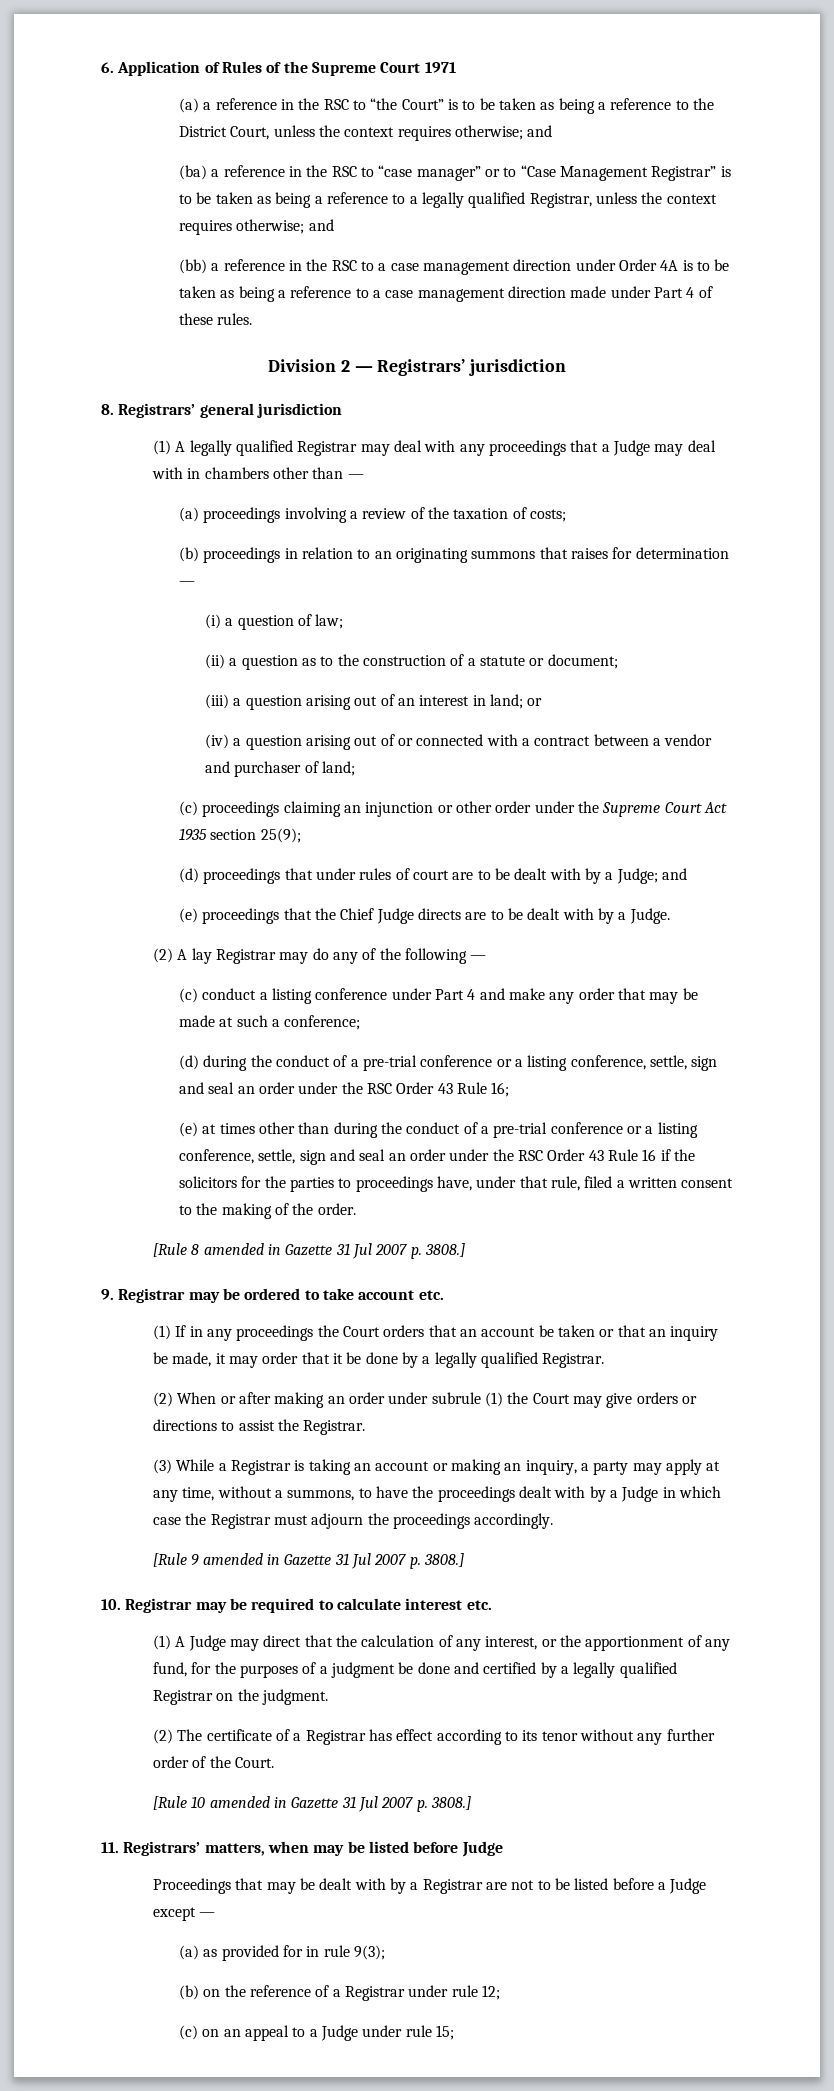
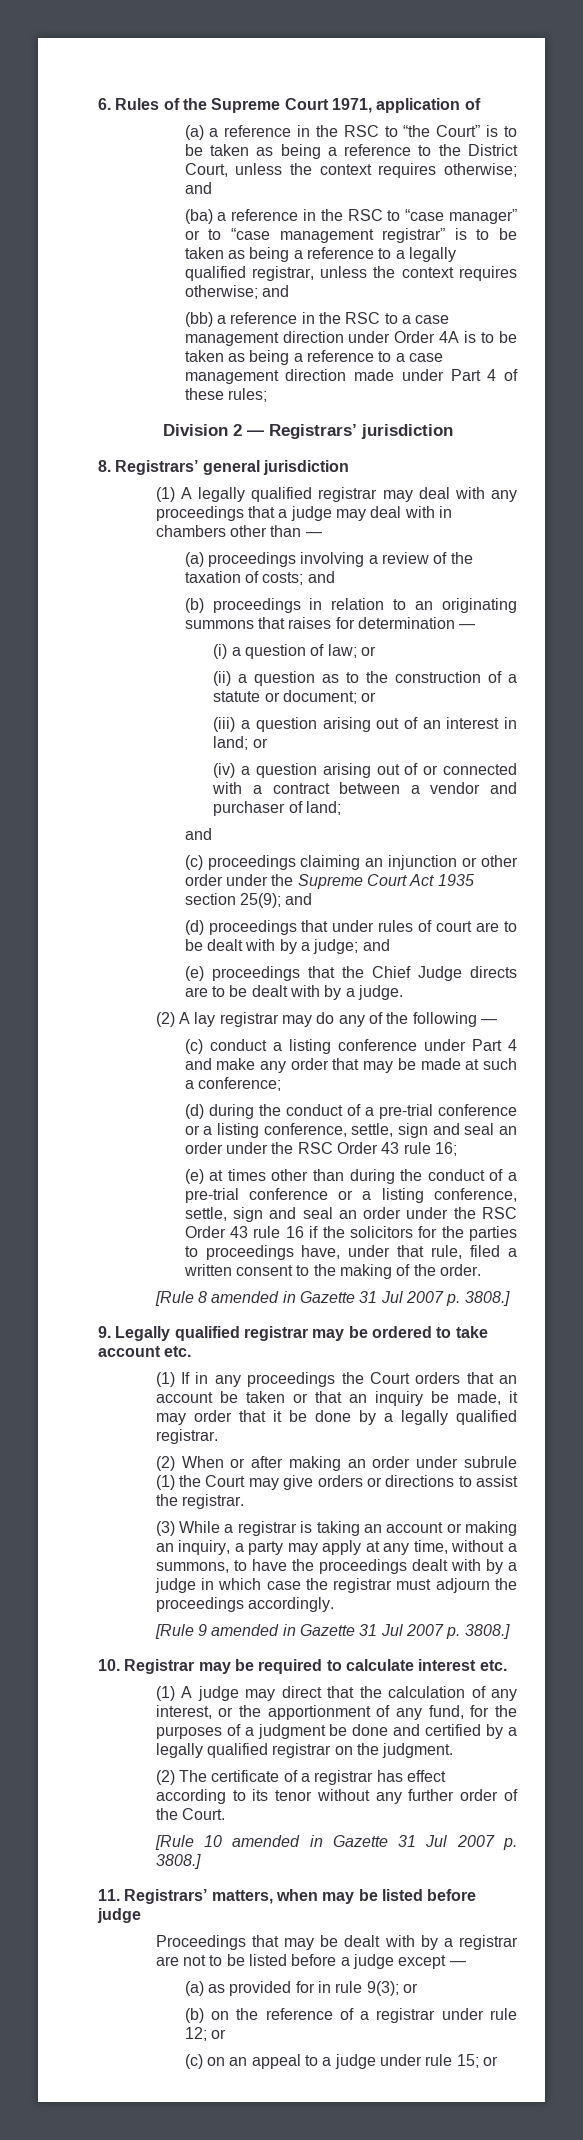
- 6. Application of Rules of the Supreme Court 1971
+ 6. Rules of the Supreme Court 1971, application of
- (ba) a reference in the RSC to “case manager” or to “Case Management Registrar” is to be taken as being a reference to a legally qualified Registrar, unless the context requires otherwise; and
+ (ba) a reference in the RSC to “case manager” or to “case management registrar” is to be taken as being a reference to a legally qualified registrar, unless the context requires otherwise; and
- (bb) a reference in the RSC to a case management direction under Order 4A is to be taken as being a reference to a case management direction made under Part 4 of these rules.
+ (bb) a reference in the RSC to a case management direction under Order 4A is to be taken as being a reference to a case management direction made under Part 4 of these rules;
- (1) A legally qualified Registrar may deal with any proceedings that a Judge may deal with in chambers other than —
+ (1) A legally qualified registrar may deal with any proceedings that a judge may deal with in chambers other than —
- (a) proceedings involving a review of the taxation of costs;
+ (a) proceedings involving a review of the taxation of costs; and
- (i) a question of law;
+ (i) a question of law; or
- (ii) a question as to the construction of a statute or document;
+ (ii) a question as to the construction of a statute or document; or
  (iv) a question arising out of or connected with a contract between a vendor and purchaser of land;
+ and
- (c) proceedings claiming an injunction or other order under the Supreme Court Act 1935 section 25(9);
+ (c) proceedings claiming an injunction or other order under the Supreme Court Act 1935 section 25(9); and
- (d) proceedings that under rules of court are to be dealt with by a Judge; and
+ (d) proceedings that under rules of court are to be dealt with by a judge; and
- (e) proceedings that the Chief Judge directs are to be dealt with by a Judge.
+ (e) proceedings that the Chief Judge directs are to be dealt with by a judge.
- (2) A lay Registrar may do any of the following —
+ (2) A lay registrar may do any of the following —
- (d) during the conduct of a pre-trial conference or a listing conference, settle, sign and seal an order under the RSC Order 43 Rule 16;
+ (d) during the conduct of a pre-trial conference or a listing conference, settle, sign and seal an order under the RSC Order 43 rule 16;
- (e) at times other than during the conduct of a pre-trial conference or a listing conference, settle, sign and seal an order under the RSC Order 43 Rule 16 if the solicitors for the parties to proceedings have, under that rule, filed a written consent to the making of the order.
+ (e) at times other than during the conduct of a pre-trial conference or a listing conference, settle, sign and seal an order under the RSC Order 43 rule 16 if the solicitors for the parties to proceedings have, under that rule, filed a written consent to the making of the order.
- 9. Registrar may be ordered to take account etc.
+ 9. Legally qualified registrar may be ordered to take account etc.
- (1) If in any proceedings the Court orders that an account be taken or that an inquiry be made, it may order that it be done by a legally qualified Registrar.
+ (1) If in any proceedings the Court orders that an account be taken or that an inquiry be made, it may order that it be done by a legally qualified registrar.
- (2) When or after making an order under subrule (1) the Court may give orders or directions to assist the Registrar.
+ (2) When or after making an order under subrule (1) the Court may give orders or directions to assist the registrar.
- (3) While a Registrar is taking an account or making an inquiry, a party may apply at any time, without a summons, to have the proceedings dealt with by a Judge in which case the Registrar must adjourn the proceedings accordingly.
+ (3) While a registrar is taking an account or making an inquiry, a party may apply at any time, without a summons, to have the proceedings dealt with by a judge in which case the registrar must adjourn the proceedings accordingly.
- (1) A Judge may direct that the calculation of any interest, or the apportionment of any fund, for the purposes of a judgment be done and certified by a legally qualified Registrar on the judgment.
+ (1) A judge may direct that the calculation of any interest, or the apportionment of any fund, for the purposes of a judgment be done and certified by a legally qualified registrar on the judgment.
- (2) The certificate of a Registrar has effect according to its tenor without any further order of the Court.
+ (2) The certificate of a registrar has effect according to its tenor without any further order of the Court.
- 11. Registrars’ matters, when may be listed before Judge
+ 11. Registrars’ matters, when may be listed before judge
- Proceedings that may be dealt with by a Registrar are not to be listed before a Judge except —
+ Proceedings that may be dealt with by a registrar are not to be listed before a judge except —
- (a) as provided for in rule 9(3);
+ (a) as provided for in rule 9(3); or
- (b) on the reference of a Registrar under rule 12;
+ (b) on the reference of a registrar under rule 12; or
- (c) on an appeal to a Judge under rule 15;
+ (c) on an appeal to a judge under rule 15; or

